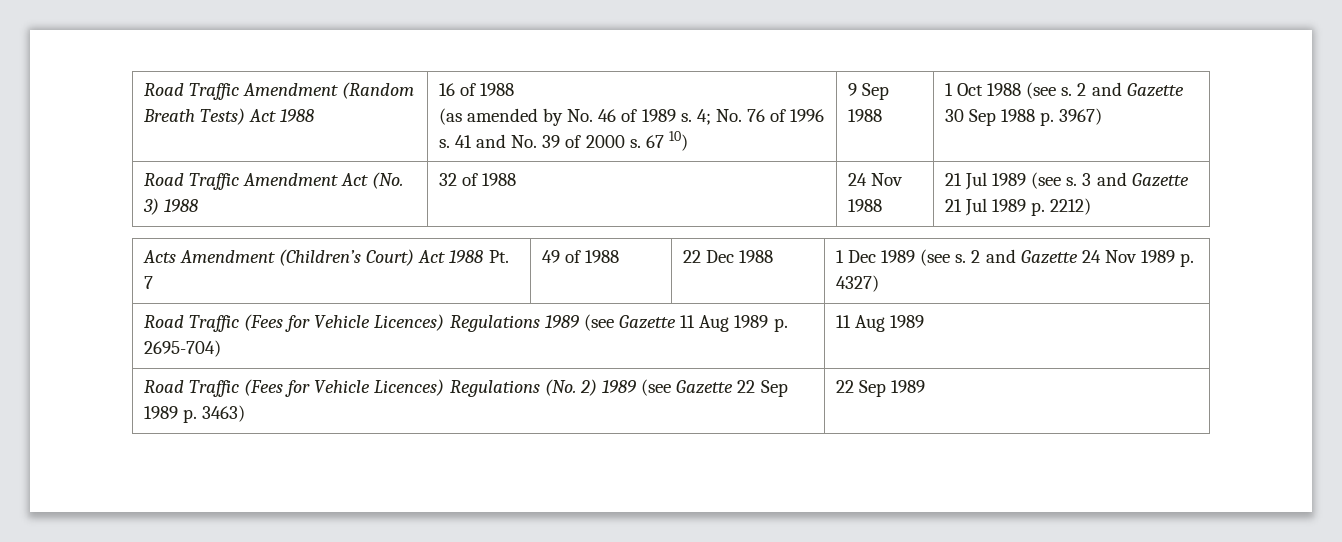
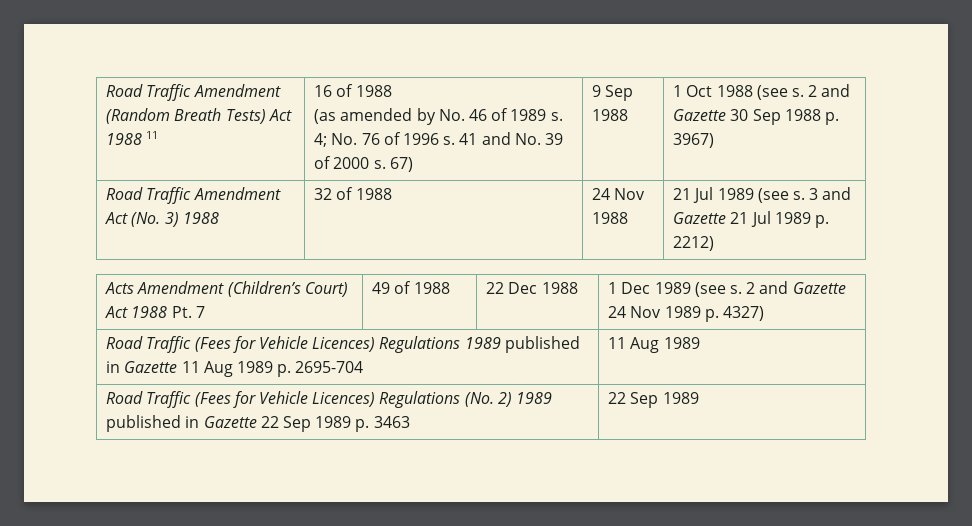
- Road Traffic Amendment (Random Breath Tests) Act 1988
+ Road Traffic Amendment (Random Breath Tests) Act 1988 11
- 67 10)
+ 67)
- Road Traffic (Fees for Vehicle Licences) Regulations 1989 (see Gazette 11 Aug 1989 p. 2695-704) | 11 Aug 1989
+ Road Traffic (Fees for Vehicle Licences) Regulations 1989 published in Gazette 11 Aug 1989 p. 2695-704 | 11 Aug 1989
- Road Traffic (Fees for Vehicle Licences) Regulations (No. 2) 1989 (see Gazette 22 Sep 1989 p. 3463) | 22 Sep 1989
+ Road Traffic (Fees for Vehicle Licences) Regulations (No. 2) 1989 published in Gazette 22 Sep 1989 p. 3463 | 22 Sep 1989

